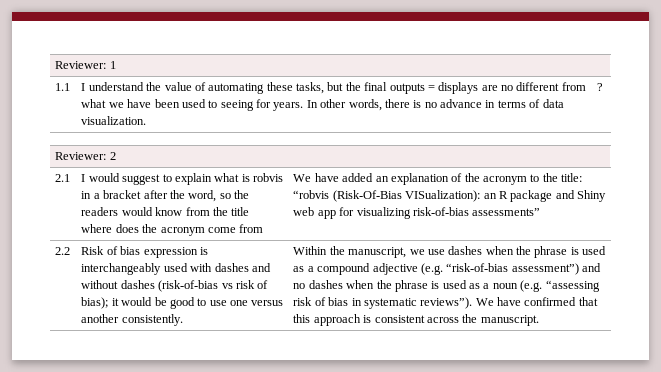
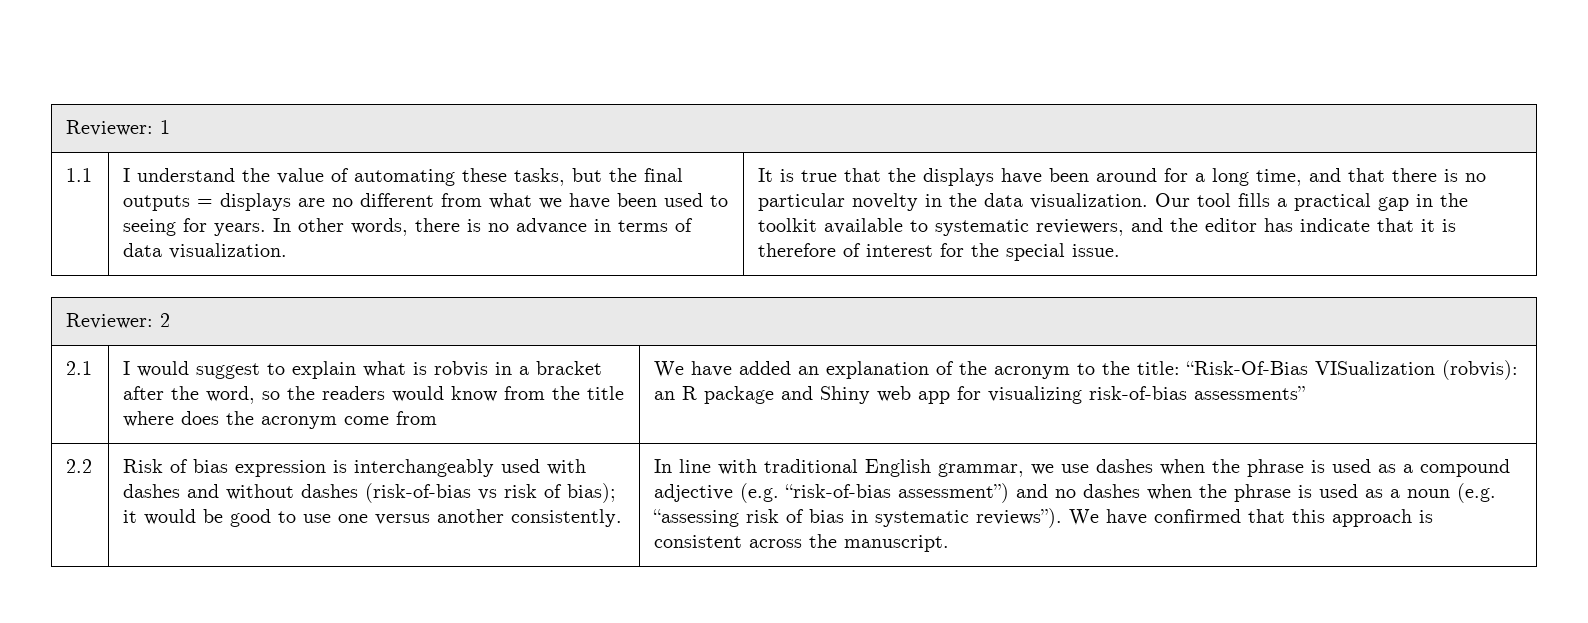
- ?
+ It is true that the displays have been around for a long time, and that there is no particular novelty in the data visualization. Our tool fills a practical gap in the toolkit available to systematic reviewers, and the editor has indicate that it is therefore of interest for the special issue.
- We have added an explanation of the acronym to the title: “robvis (Risk-Of-Bias VISualization): an R package and Shiny web app for visualizing risk-of-bias assessments”
+ We have added an explanation of the acronym to the title: “Risk-Of-Bias VISualization (robvis): an R package and Shiny web app for visualizing risk-of-bias assessments”
- Within the manuscript, we use dashes when the phrase is used as a compound adjective (e.g. “risk-of-bias assessment”) and no dashes when the phrase is used as a noun (e.g. “assessing risk of bias in systematic reviews”).
+ In line with traditional English grammar, we use dashes when the phrase is used as a compound adjective (e.g. “risk-of-bias assessment”) and no dashes when the phrase is used as a noun (e.g. “assessing risk of bias in systematic reviews”).

